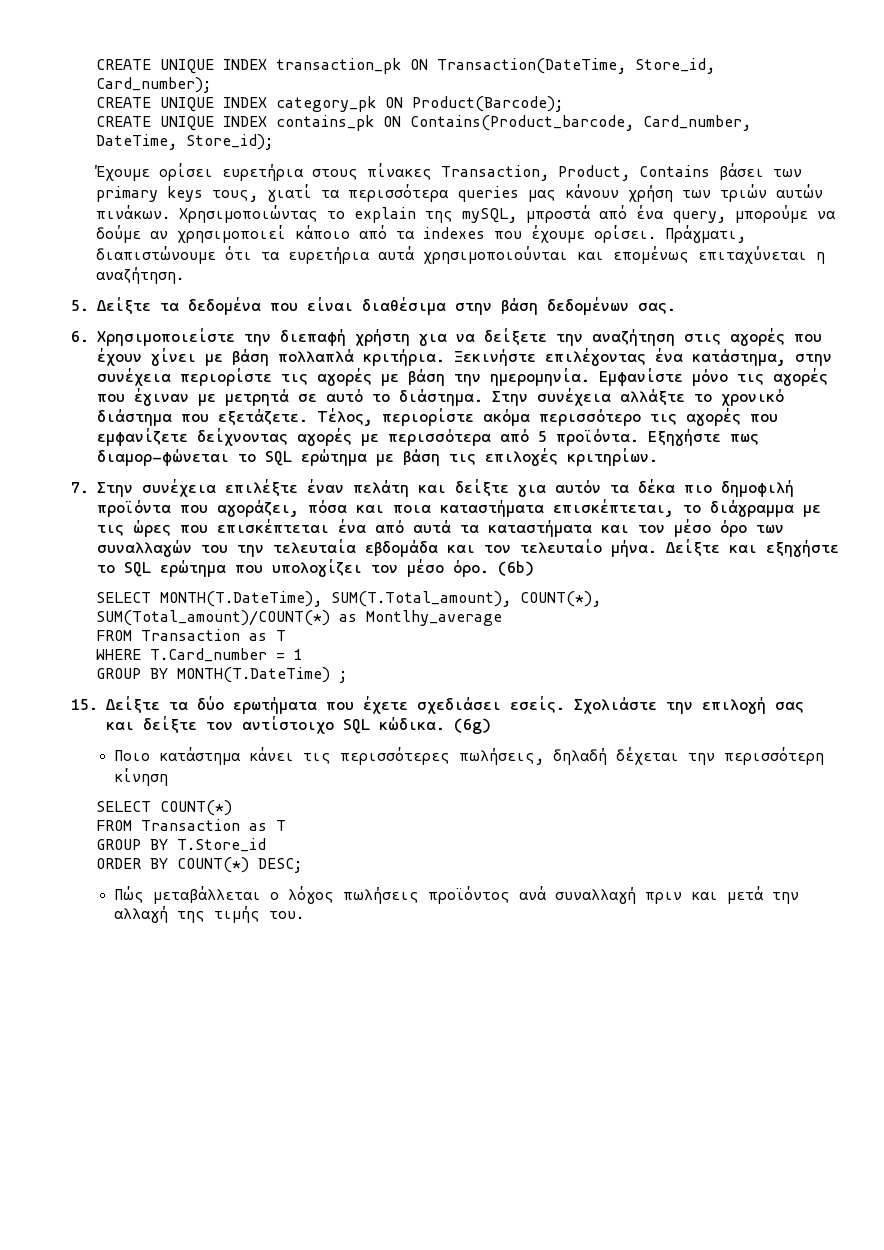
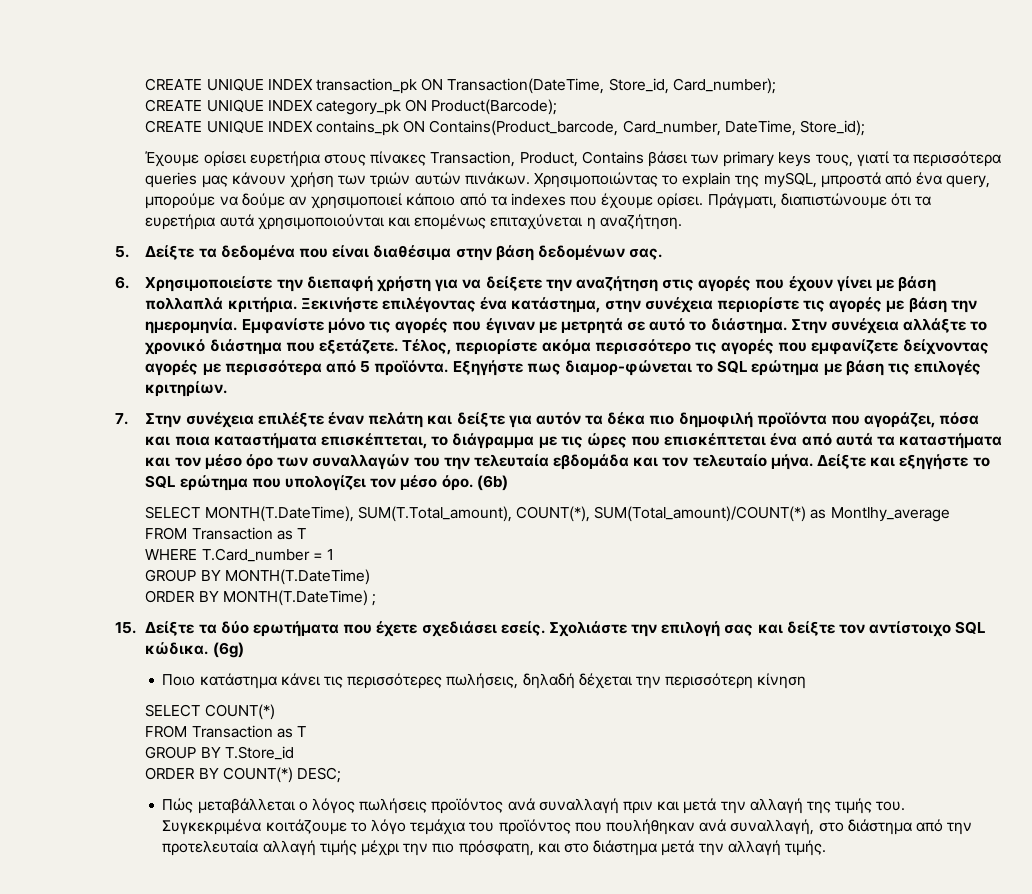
- GROUP BY MONTH(T.DateTime) ;
+ GROUP BY MONTH(T.DateTime)
+ ORDER BY MONTH(T.DateTime) ;
+ Συγκεκριμένα κοιτάζουμε το λόγο τεμάχια του προϊόντος που πουλήθηκαν ανά συναλλαγή, στο διάστημα από την προτελευταία αλλαγή τιμής μέχρι την πιο πρόσφατη, και στο διάστημα μετά την αλλαγή τιμής.

